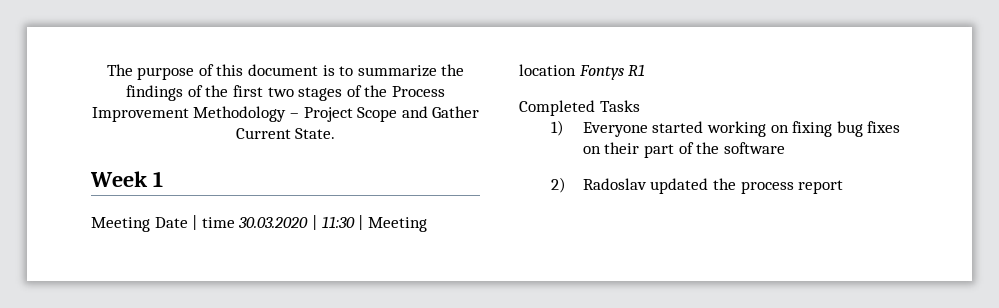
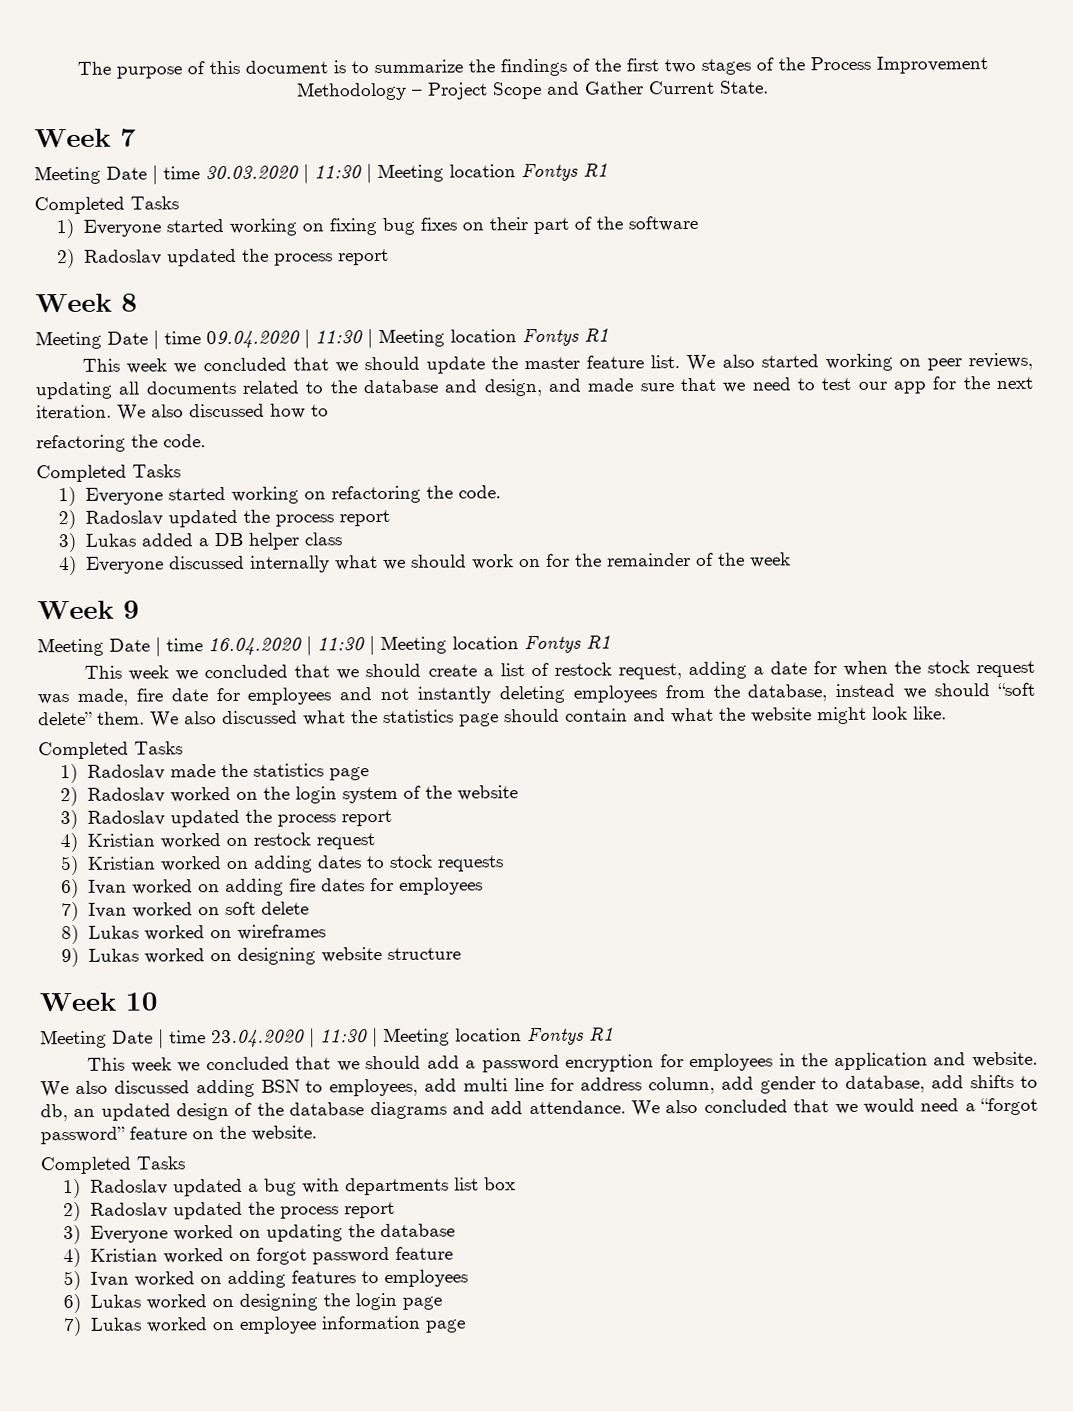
- Week 1
+ Week 7
+ Week 8
+ Meeting Date | time 09.04.2020 | 11:30 | Meeting location Fontys R1
+ This week we concluded that we should update the master feature list. We also started working on peer reviews, updating all documents related to the database and design, and made sure that we need to test our app for the next iteration. We also discussed how to
+ refactoring the code.
+ Completed Tasks
+ 1) Everyone started working on refactoring the code.
+ 2) Radoslav updated the process report
+ 3) Lukas added a DB helper class
+ 4) Everyone discussed internally what we should work on for the remainder of the week
+ Week 9
+ Meeting Date | time 16.04.2020 | 11:30 | Meeting location Fontys R1
+ This week we concluded that we should create a list of restock request, adding a date for when the stock request was made, fire date for employees and not instantly deleting employees from the database, instead we should “soft delete” them. We also discussed what the statistics page should contain and what the website might look like.
+ Completed Tasks
+ 1) Radoslav made the statistics page
+ 2) Radoslav worked on the login system of the website
+ 3) Radoslav updated the process report
+ 4) Kristian worked on restock request
+ 5) Kristian worked on adding dates to stock requests
+ 6) Ivan worked on adding fire dates for employees
+ 7) Ivan worked on soft delete
+ 8) Lukas worked on wireframes
+ 9) Lukas worked on designing website structure
+ Week 10
+ Meeting Date | time 23.04.2020 | 11:30 | Meeting location Fontys R1
+ This week we concluded that we should add a password encryption for employees in the application and website. We also discussed adding BSN to employees, add multi line for address column, add gender to database, add shifts to db, an updated design of the database diagrams and add attendance. We also concluded that we would need a “forgot password” feature on the website.
+ Completed Tasks
+ 1) Radoslav updated a bug with departments list box
+ 2) Radoslav updated the process report
+ 3) Everyone worked on updating the database
+ 4) Kristian worked on forgot password feature
+ 5) Ivan worked on adding features to employees
+ 6) Lukas worked on designing the login page
+ 7) Lukas worked on employee information page

